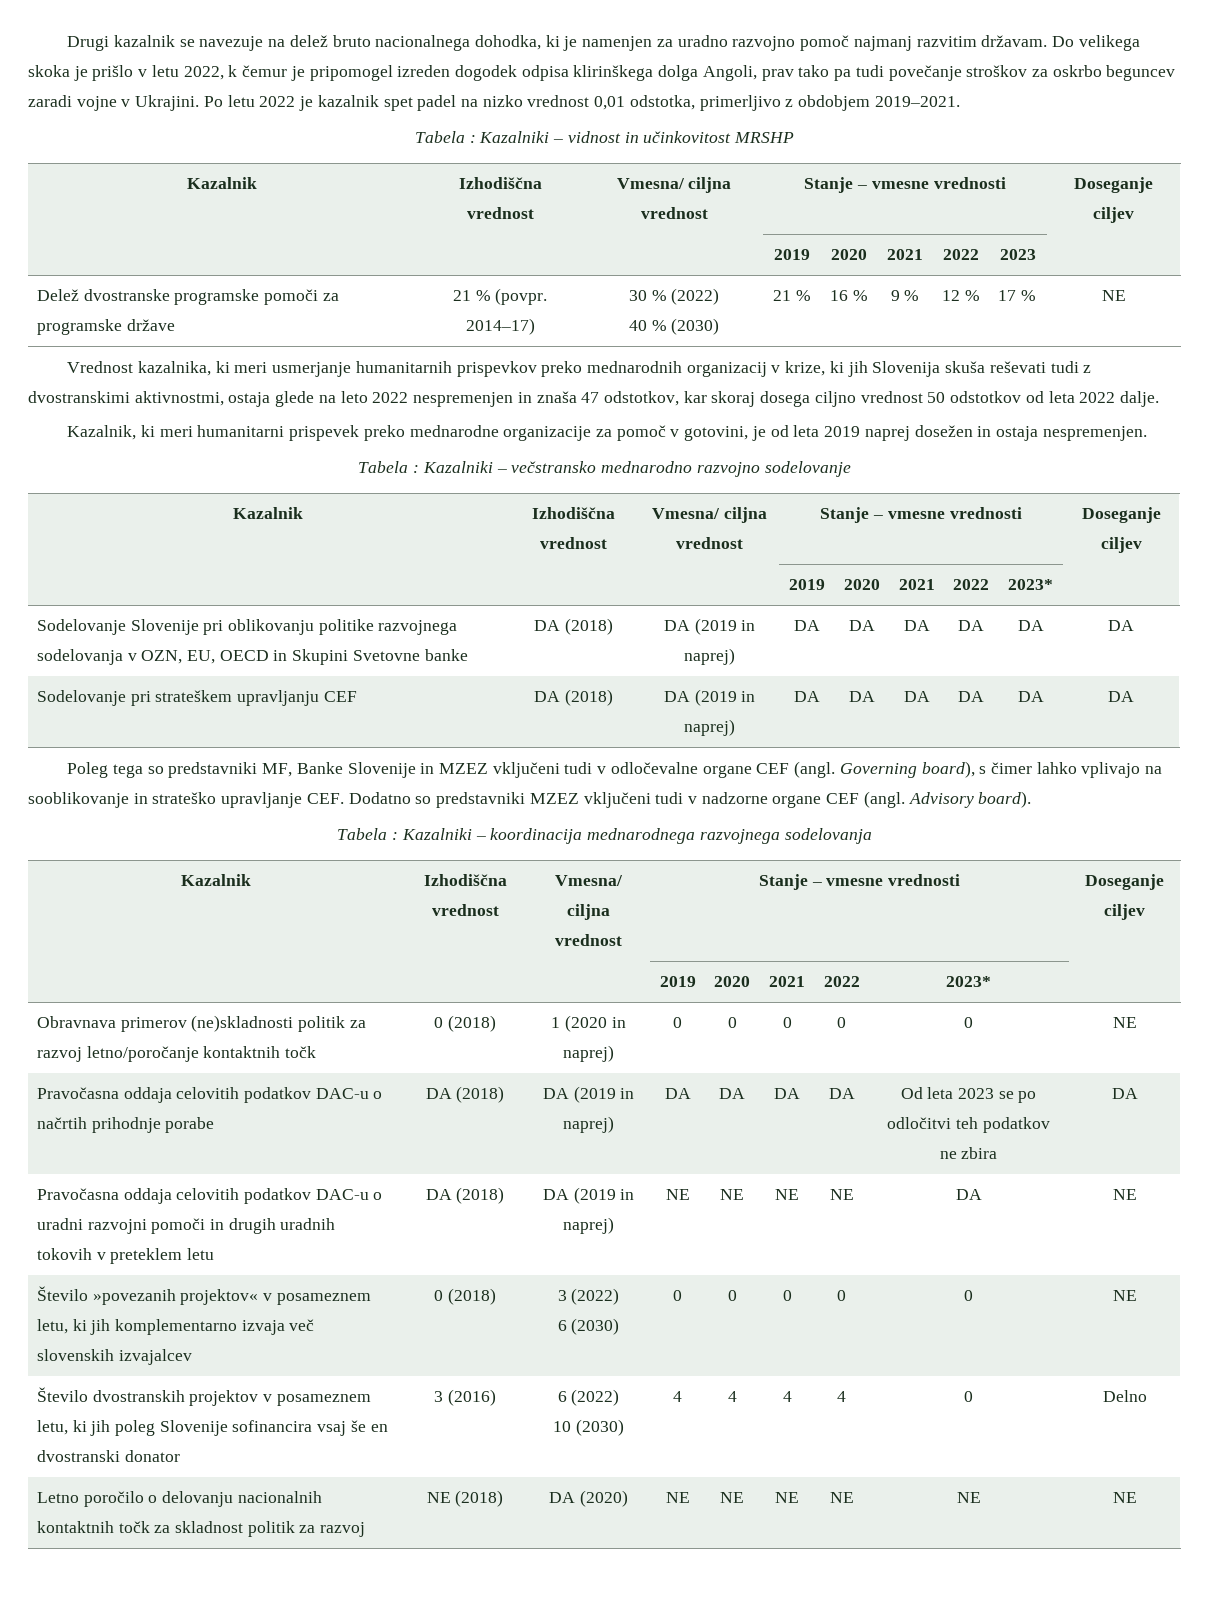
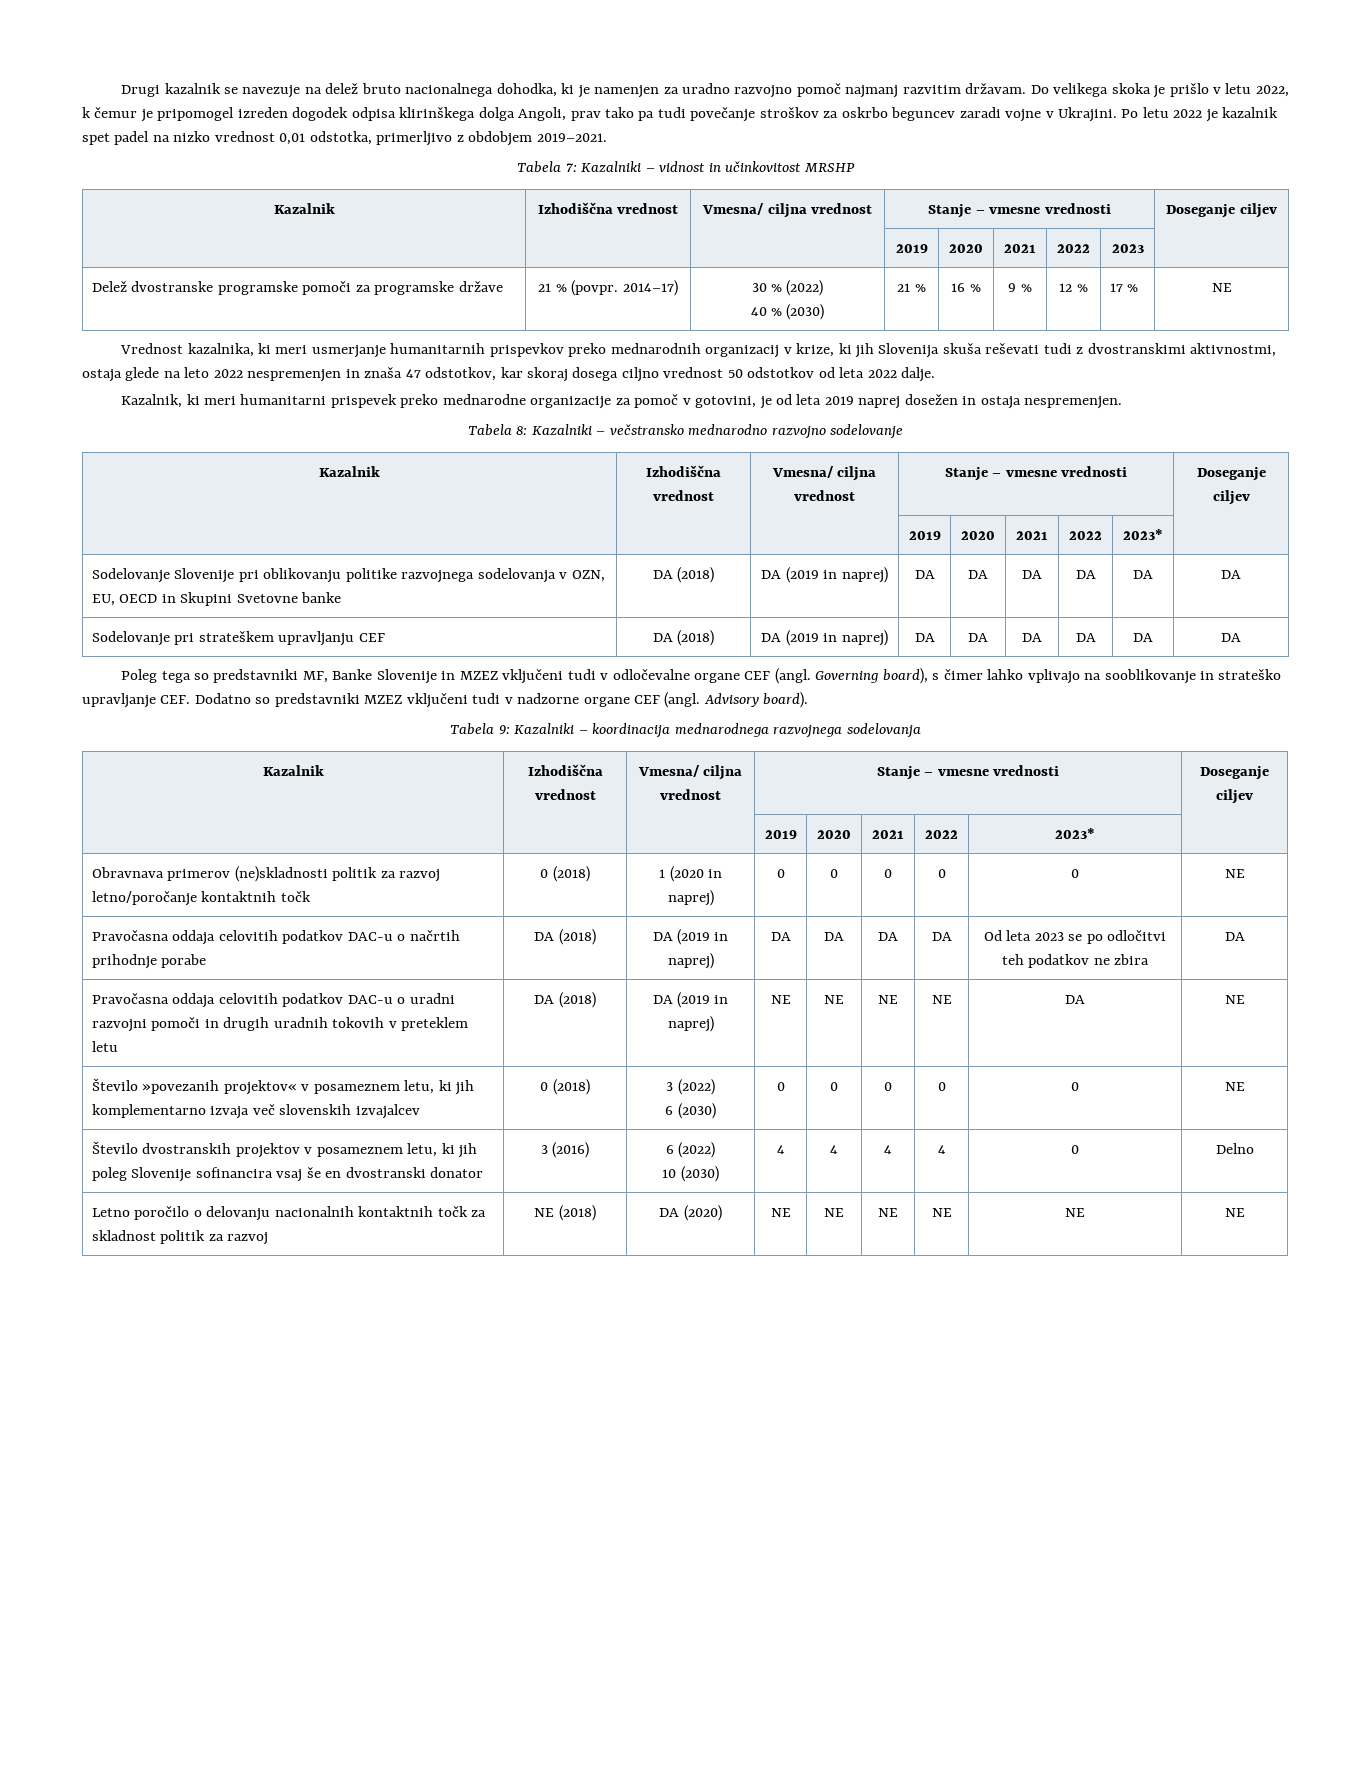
- Tabela : Kazalniki – vidnost in učinkovitost MRSHP
+ Tabela 7: Kazalniki – vidnost in učinkovitost MRSHP
- Tabela : Kazalniki – večstransko mednarodno razvojno sodelovanje
+ Tabela 8: Kazalniki – večstransko mednarodno razvojno sodelovanje
- Tabela : Kazalniki – koordinacija mednarodnega razvojnega sodelovanja
+ Tabela 9: Kazalniki – koordinacija mednarodnega razvojnega sodelovanja

